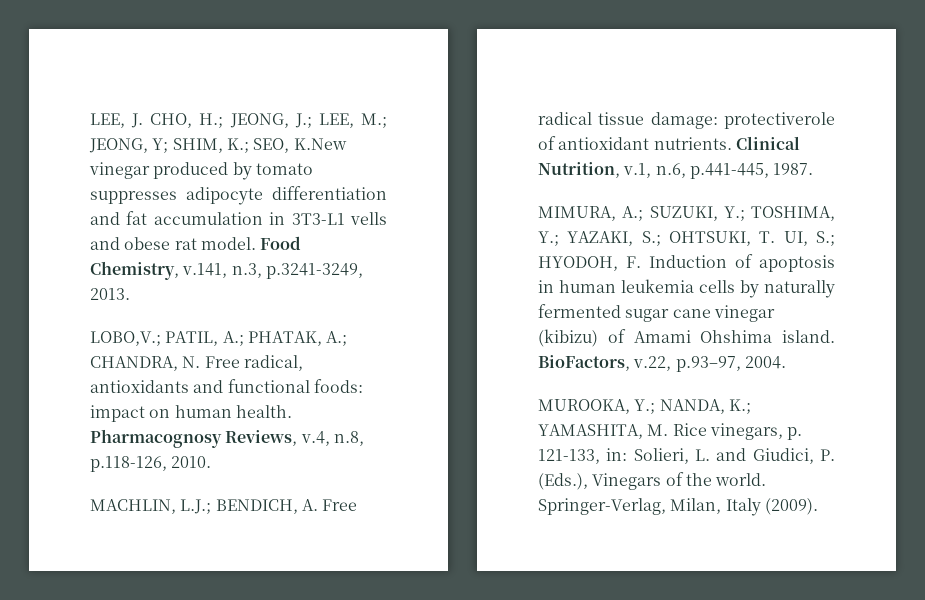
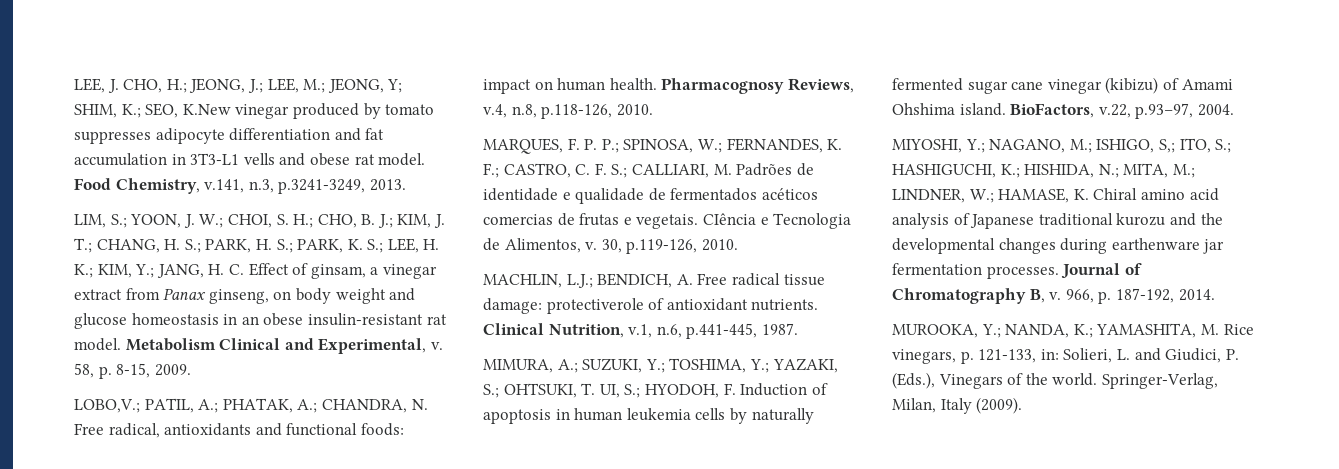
+ LIM, S.; YOON, J. W.; CHOI, S. H.; CHO, B. J.; KIM, J. T.; CHANG, H. S.; PARK, H. S.; PARK, K. S.; LEE, H. K.; KIM, Y.; JANG, H. C. Effect of ginsam, a vinegar extract from Panax ginseng, on body weight and glucose homeostasis in an obese insulin-resistant rat model. Metabolism Clinical and Experimental, v. 58, p. 8-15, 2009.
+ MARQUES, F. P. P.; SPINOSA, W.; FERNANDES, K. F.; CASTRO, C. F. S.; CALLIARI, M. Padrões de identidade e qualidade de fermentados acéticos comercias de frutas e vegetais. CIência e Tecnologia de Alimentos, v. 30, p.119-126, 2010.
+ MIYOSHI, Y.; NAGANO, M.; ISHIGO, S,; ITO, S.; HASHIGUCHI, K.; HISHIDA, N.; MITA, M.; LINDNER, W.; HAMASE, K. Chiral amino acid analysis of Japanese traditional kurozu and the developmental changes during earthenware jar fermentation processes. Journal of Chromatography B, v. 966, p. 187-192, 2014.

